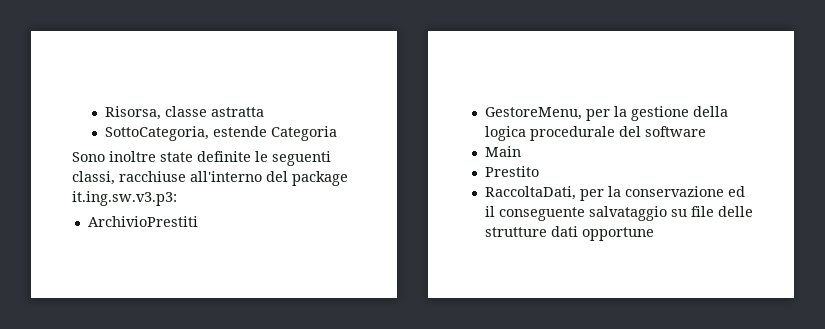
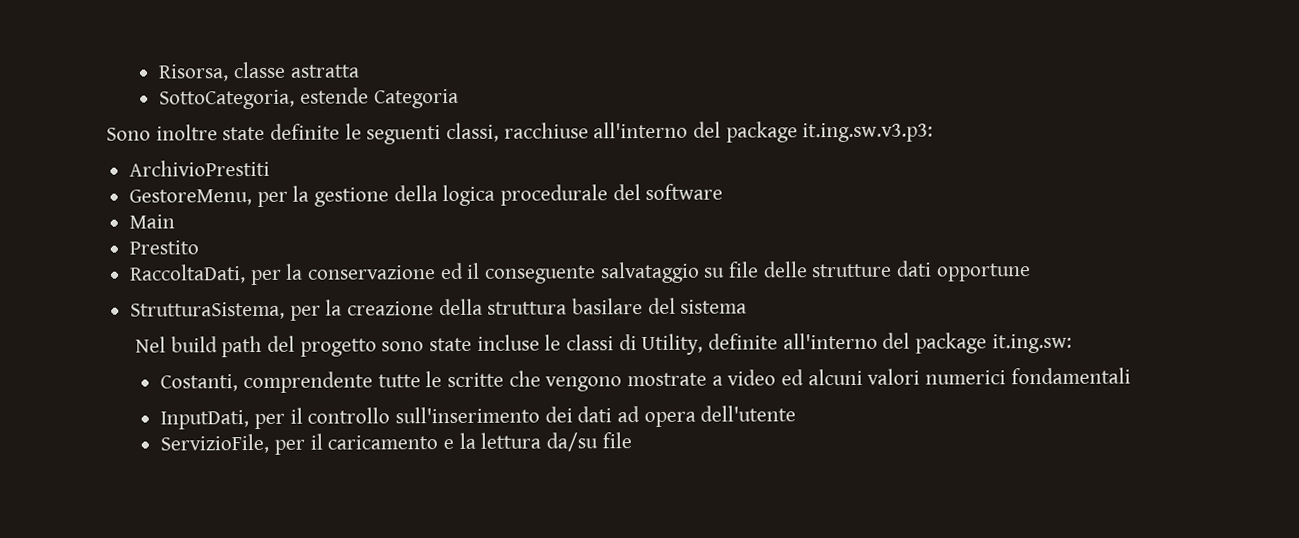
+ StrutturaSistema, per la creazione della struttura basilare del sistema
+ Nel build path del progetto sono state incluse le classi di Utility, definite all'interno del package it.ing.sw:
+ Costanti, comprendente tutte le scritte che vengono mostrate a video ed alcuni valori numerici fondamentali
+ InputDati, per il controllo sull'inserimento dei dati ad opera dell'utente
+ ServizioFile, per il caricamento e la lettura da/su file

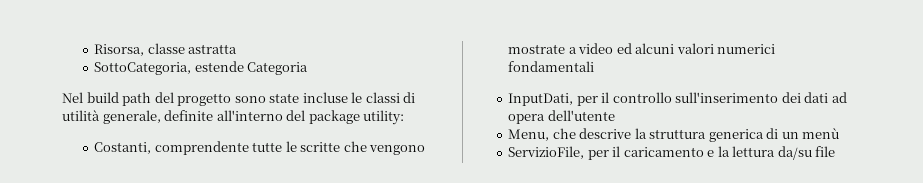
- Sono inoltre state definite le seguenti classi, racchiuse all'interno del package it.ing.sw.v3.p3:
- ArchivioPrestiti
- GestoreMenu, per la gestione della logica procedurale del software
- Main
- Prestito
- RaccoltaDati, per la conservazione ed il conseguente salvataggio su file delle strutture dati opportune
- StrutturaSistema, per la creazione della struttura basilare del sistema
- Nel build path del progetto sono state incluse le classi di Utility, definite all'interno del package it.ing.sw:
+ Nel build path del progetto sono state incluse le classi di utilità generale, definite all'interno del package utility:
+ Menu, che descrive la struttura generica di un menù

